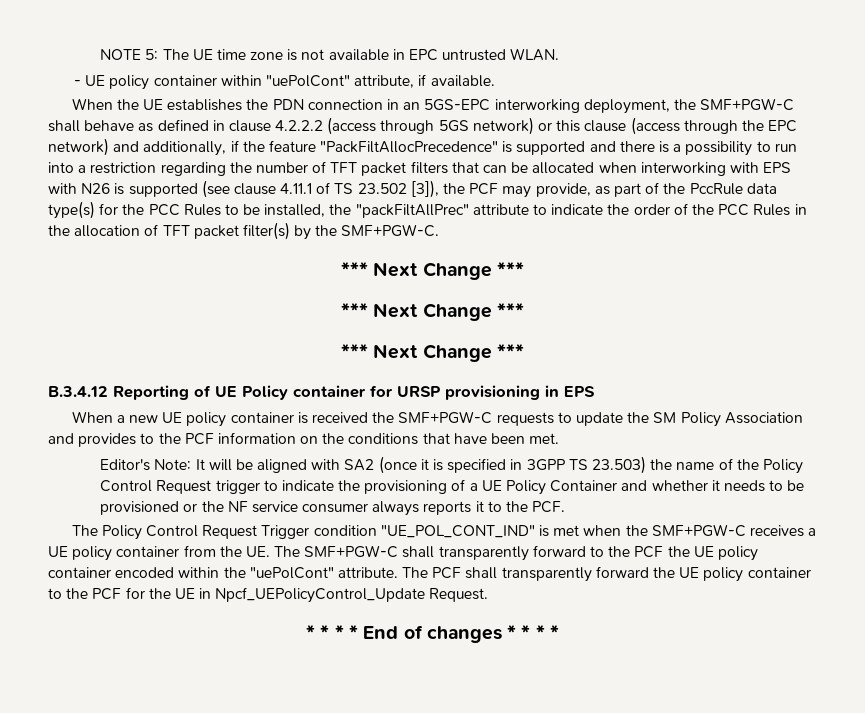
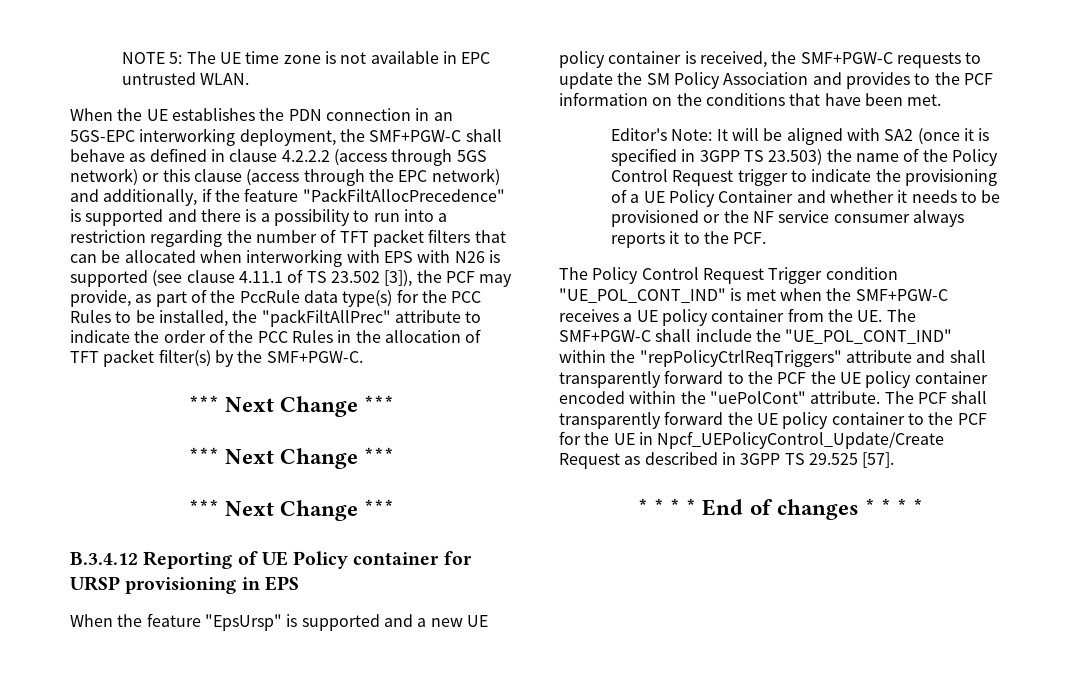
- - UE policy container within "uePolCont" attribute, if available.
- When a new UE policy container is received the SMF+PGW-C requests to update the SM Policy Association and provides to the PCF information on the conditions that have been met.
+ When the feature "EpsUrsp" is supported and a new UE policy container is received, the SMF+PGW-C requests to update the SM Policy Association and provides to the PCF information on the conditions that have been met.
- The Policy Control Request Trigger condition "UE_POL_CONT_IND" is met when the SMF+PGW-C receives a UE policy container from the UE. The SMF+PGW-C shall transparently forward to the PCF the UE policy container encoded within the "uePolCont" attribute.
+ The Policy Control Request Trigger condition "UE_POL_CONT_IND" is met when the SMF+PGW-C receives a UE policy container from the UE. The SMF+PGW-C shall include the "UE_POL_CONT_IND" within the "repPolicyCtrlReqTriggers" attribute and shall transparently forward to the PCF the UE policy container encoded within the "uePolCont" attribute.
- The PCF shall transparently forward the UE policy container to the PCF for the UE in Npcf_UEPolicyControl_Update Request.
+ The PCF shall transparently forward the UE policy container to the PCF for the UE in Npcf_UEPolicyControl_Update/Create Request as described in 3GPP TS 29.525 [57].

